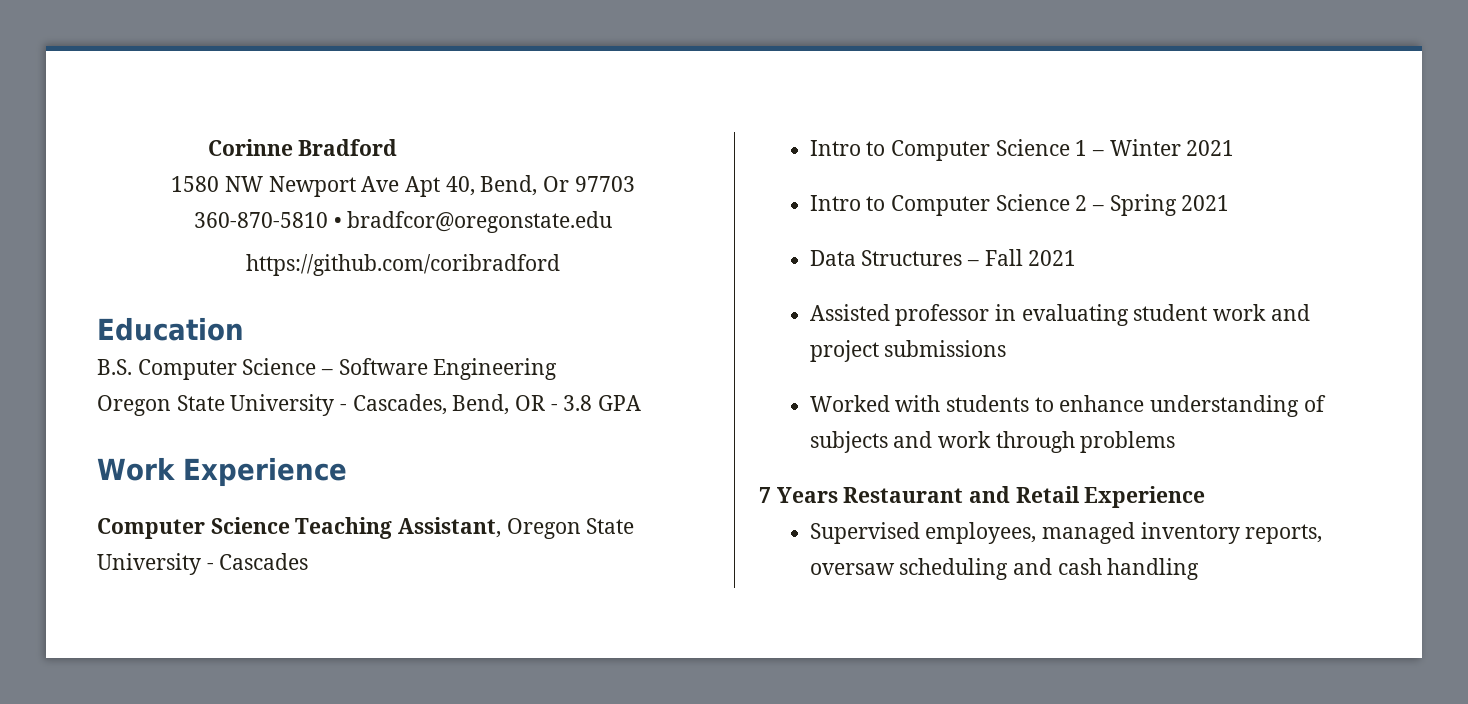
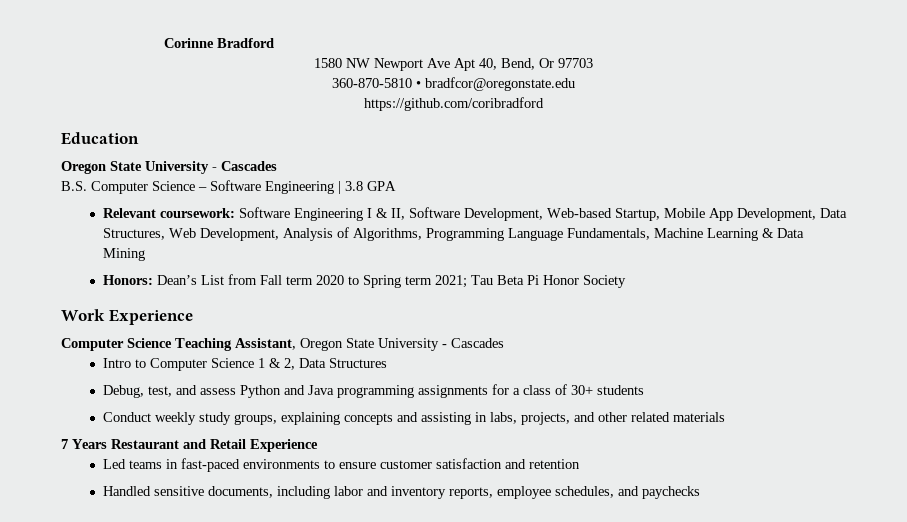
  Education
+ Oregon State University - Cascades
- B.S. Computer Science – Software Engineering
- Oregon State University - Cascades, Bend, OR - 3.8 GPA
+ B.S. Computer Science – Software Engineering | 3.8 GPA
+ Relevant coursework: Software Engineering I & II, Software Development, Web-based Startup, Mobile App Development, Data Structures, Web Development, Analysis of Algorithms, Programming Language Fundamentals, Machine Learning & Data Mining
+ Honors: Dean’s List from Fall term 2020 to Spring term 2021; Tau Beta Pi Honor Society
- Intro to Computer Science 1 – Winter 2021
- Intro to Computer Science 2 – Spring 2021
- Data Structures – Fall 2021
- Assisted professor in evaluating student work and project submissions
- Worked with students to enhance understanding of subjects and work through problems
+ Intro to Computer Science 1 & 2, Data Structures
+ Debug, test, and assess Python and Java programming assignments for a class of 30+ students
+ Conduct weekly study groups, explaining concepts and assisting in labs, projects, and other related materials
- Supervised employees, managed inventory reports, oversaw scheduling and cash handling
+ Led teams in fast-paced environments to ensure customer satisfaction and retention
+ Handled sensitive documents, including labor and inventory reports, employee schedules, and paychecks

